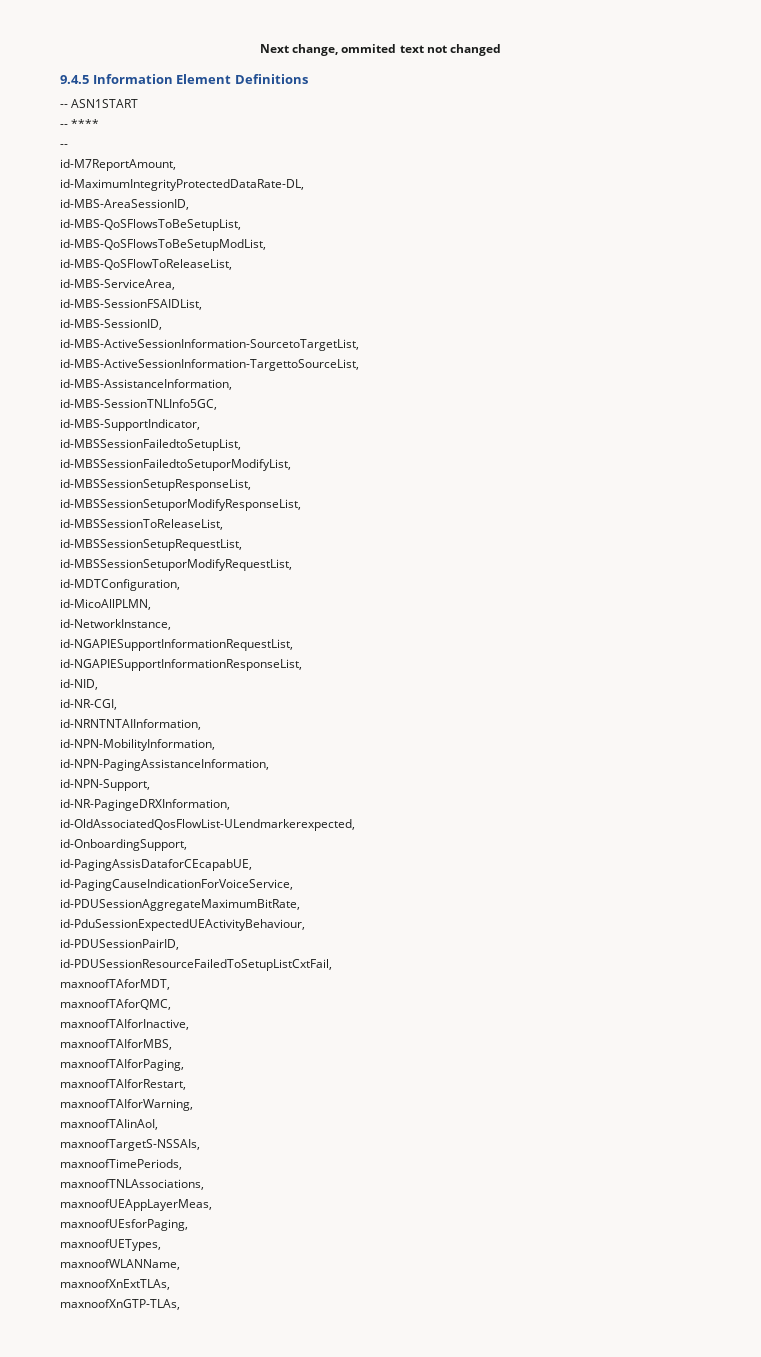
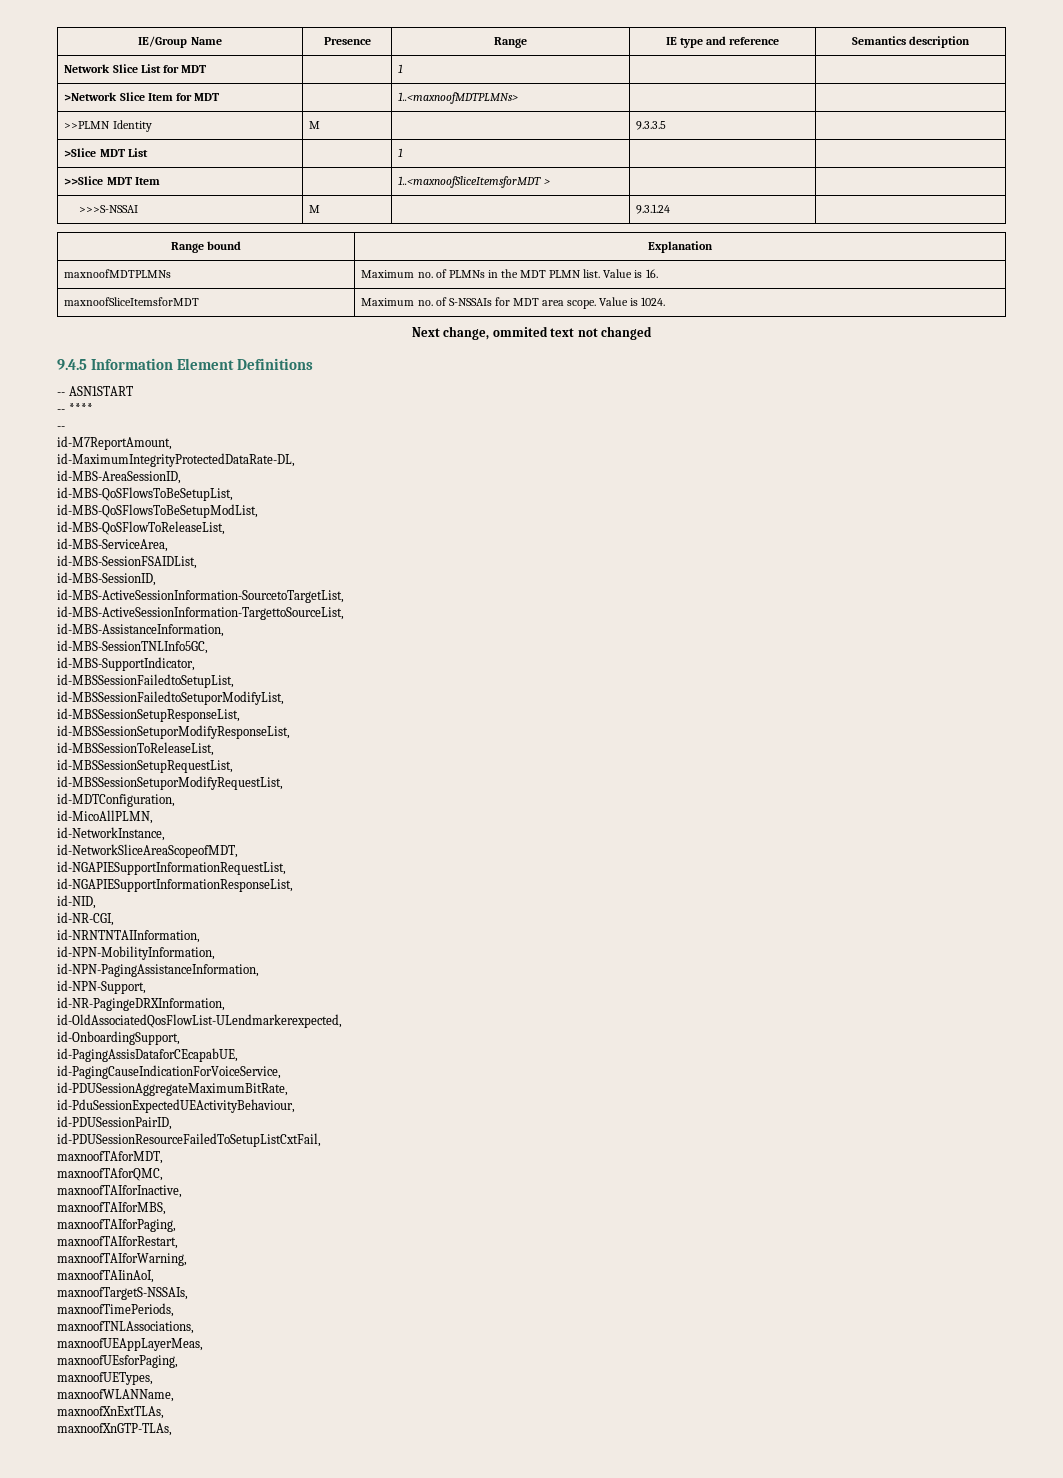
+ IE/Group Name | Presence | Range | IE type and reference | Semantics description
+ Network Slice List for MDT | | 1 | |
+ >Network Slice Item for MDT | | 1..<maxnoofMDTPLMNs> | |
+ >>PLMN Identity | M | | 9.3.3.5 |
+ >Slice MDT List | | 1 | |
+ >>Slice MDT Item | | 1..<maxnoofSliceItemsforMDT > | |
+ >>>S-NSSAI | M | | 9.3.1.24 |
+ Range bound | Explanation
+ maxnoofMDTPLMNs | Maximum no. of PLMNs in the MDT PLMN list. Value is 16.
+ maxnoofSliceItemsforMDT | Maximum no. of S-NSSAIs for MDT area scope. Value is 1024.
+ id-NetworkSliceAreaScopeofMDT,

